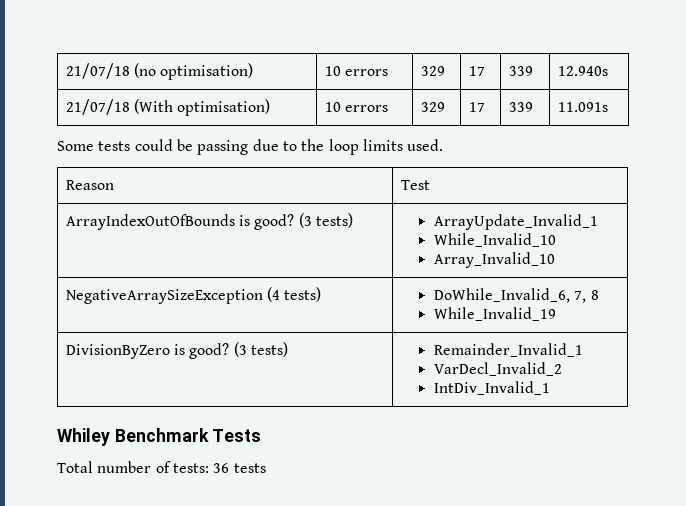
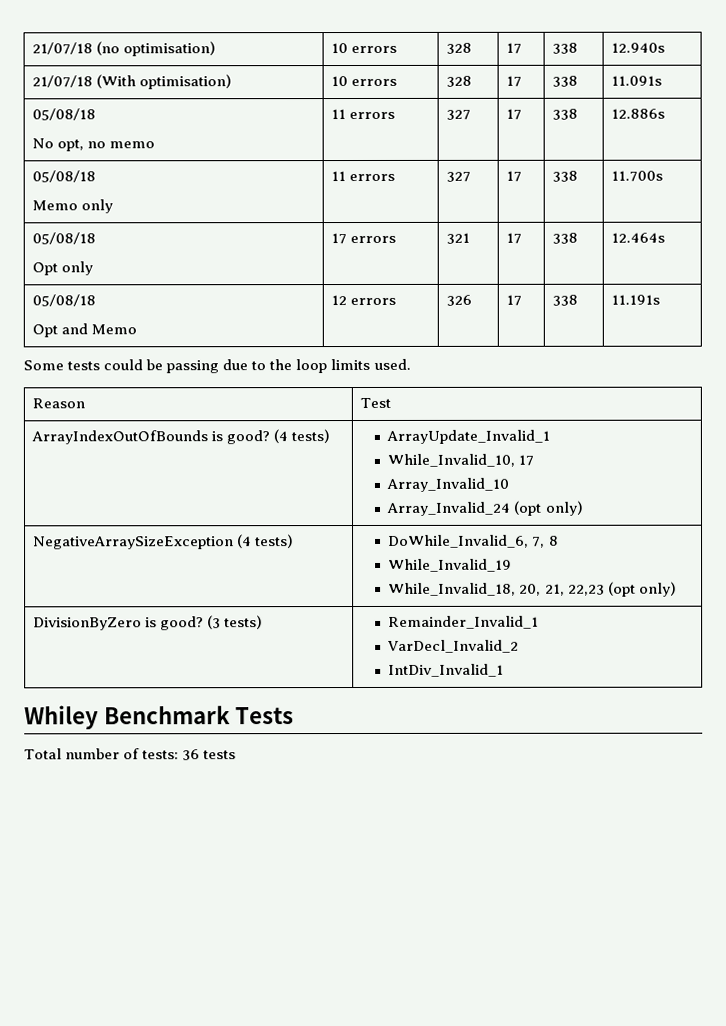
- 21/07/18 (no optimisation) | 10 errors | 329 | 17 | 339 | 12.940s
+ 21/07/18 (no optimisation) | 10 errors | 328 | 17 | 338 | 12.940s
- 21/07/18 (With optimisation) | 10 errors | 329 | 17 | 339 | 11.091s
+ 21/07/18 (With optimisation) | 10 errors | 328 | 17 | 338 | 11.091s
+ 05/08/18
+ No opt, no memo | 11 errors | 327 | 17 | 338 | 12.886s
+ 05/08/18
+ Memo only | 11 errors | 327 | 17 | 338 | 11.700s
+ 05/08/18
+ Opt only | 17 errors | 321 | 17 | 338 | 12.464s
+ 05/08/18
+ Opt and Memo | 12 errors | 326 | 17 | 338 | 11.191s
- ArrayIndexOutOfBounds is good? (3 tests) | ArrayUpdate_Invalid_1
- While_Invalid_10
+ ArrayIndexOutOfBounds is good? (4 tests) | ArrayUpdate_Invalid_1
+ While_Invalid_10, 17
  Array_Invalid_10
+ Array_Invalid_24 (opt only)
  NegativeArraySizeException (4 tests) | DoWhile_Invalid_6, 7, 8
  While_Invalid_19
+ While_Invalid_18, 20, 21, 22,23 (opt only)

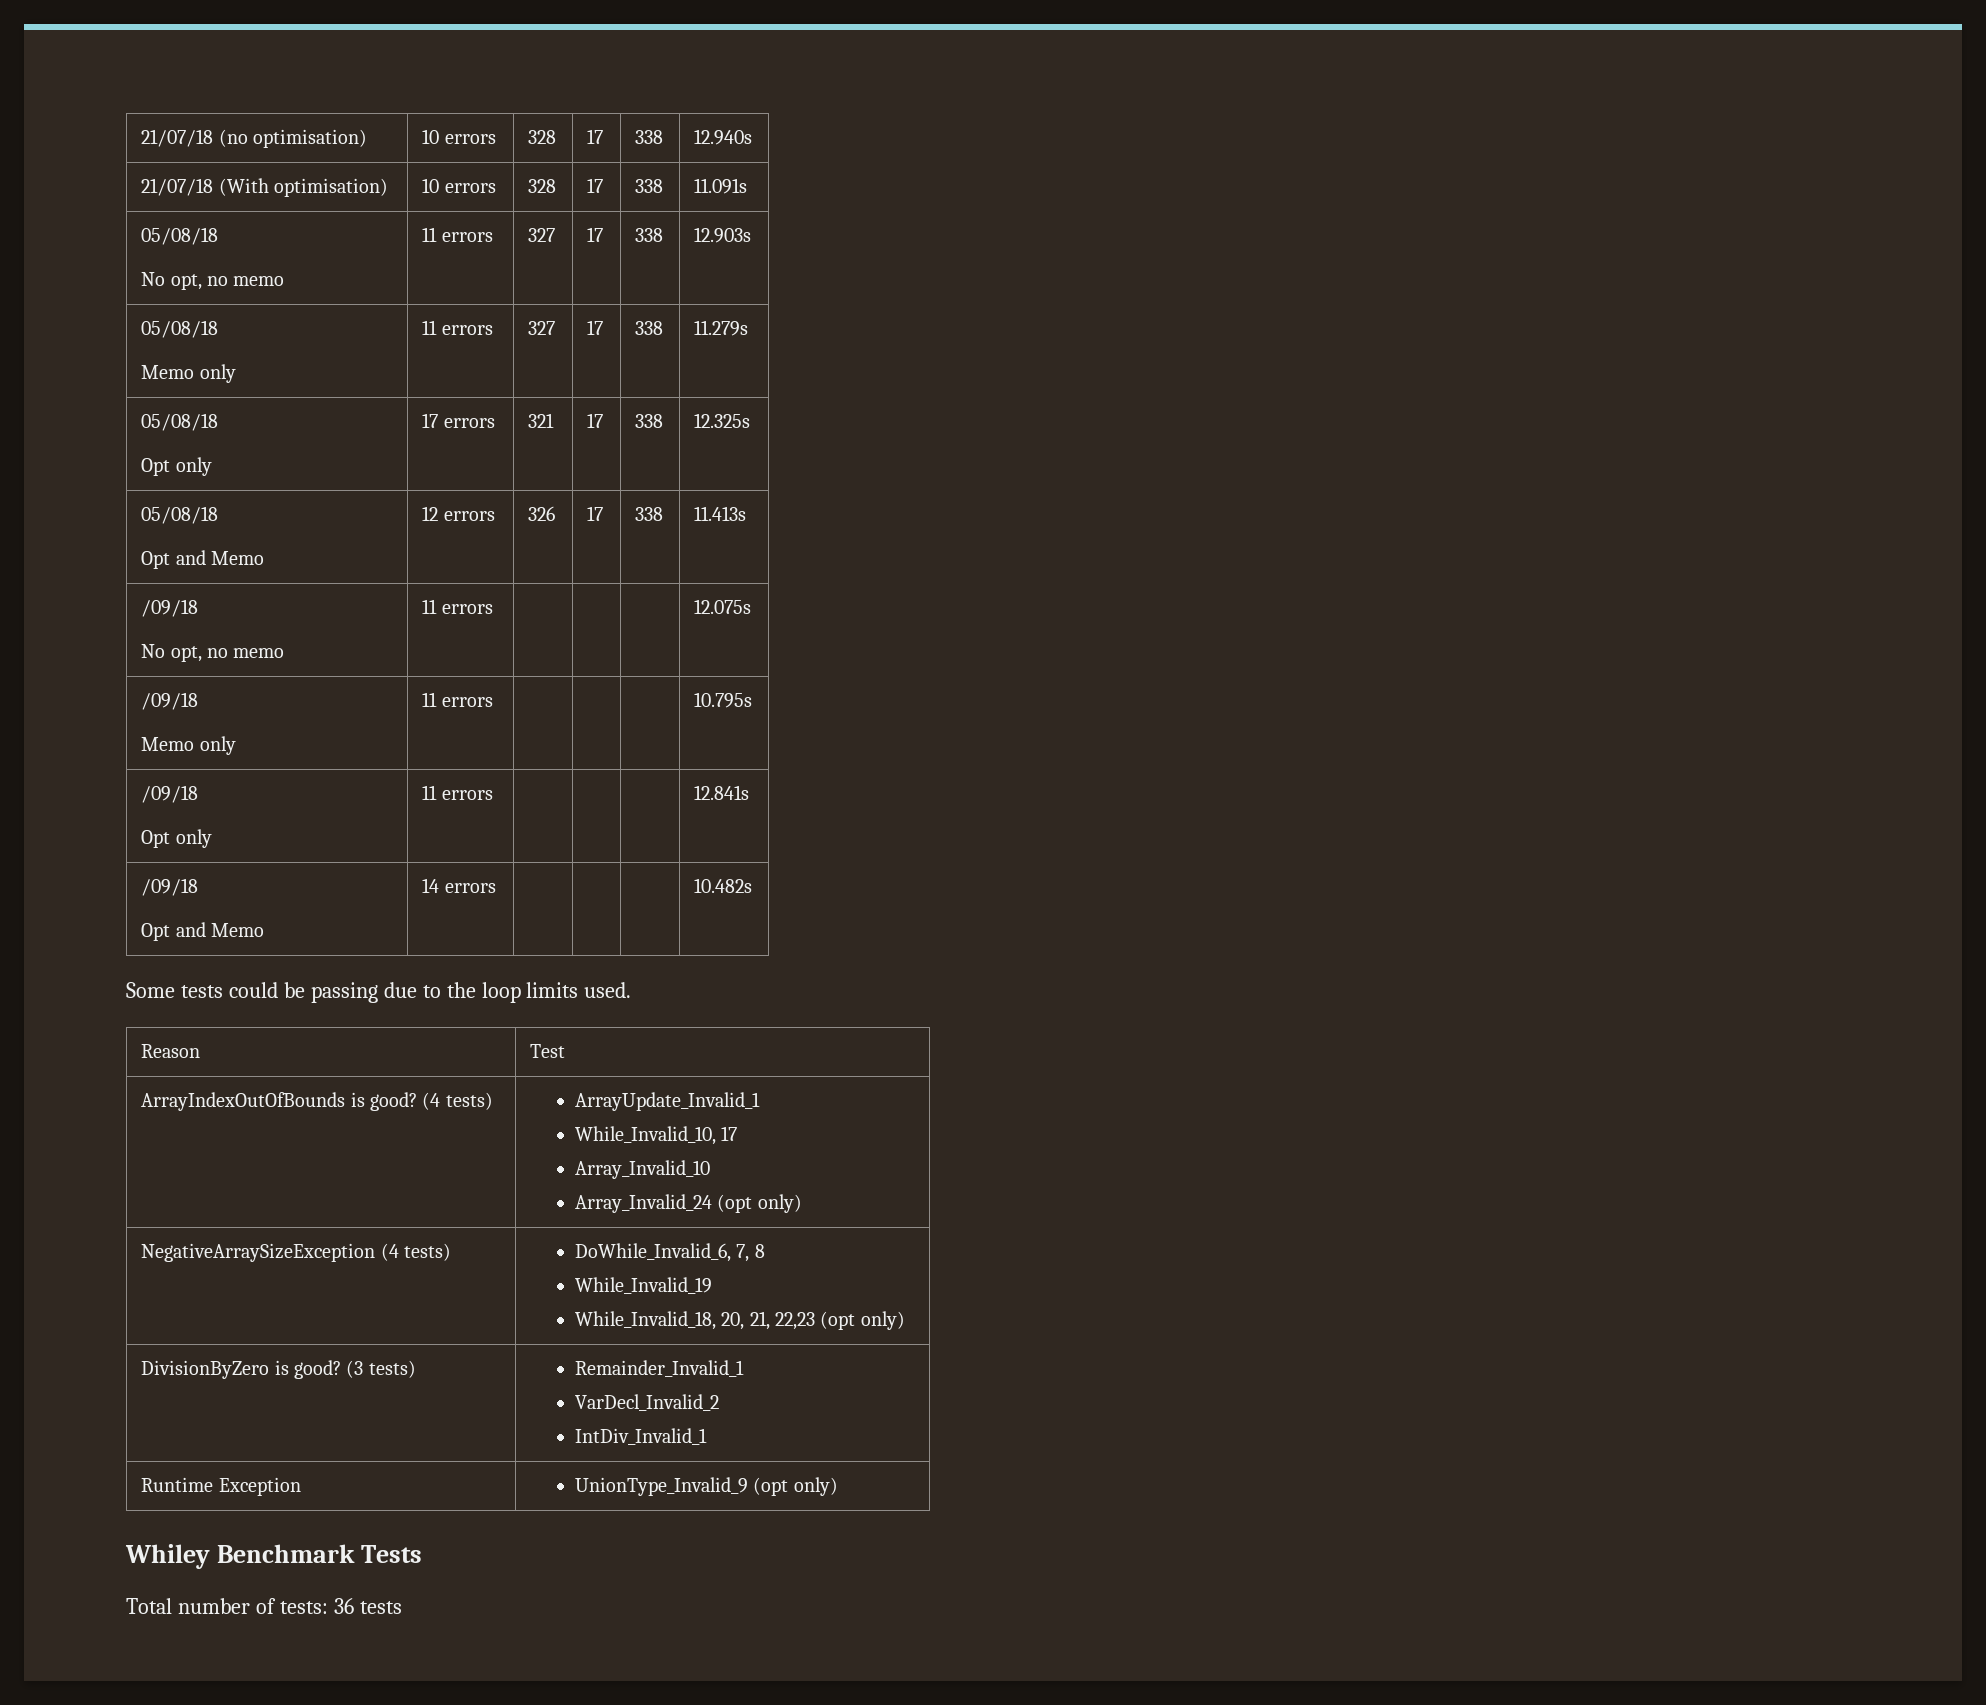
  21/07/18 (With optimisation) | 10 errors | 328 | 17 | 338 | 11.091s
  05/08/18
- No opt, no memo | 11 errors | 327 | 17 | 338 | 12.886s
+ No opt, no memo | 11 errors | 327 | 17 | 338 | 12.903s
  05/08/18
- Memo only | 11 errors | 327 | 17 | 338 | 11.700s
+ Memo only | 11 errors | 327 | 17 | 338 | 11.279s
  05/08/18
- Opt only | 17 errors | 321 | 17 | 338 | 12.464s
+ Opt only | 17 errors | 321 | 17 | 338 | 12.325s
  05/08/18
- Opt and Memo | 12 errors | 326 | 17 | 338 | 11.191s
+ Opt and Memo | 12 errors | 326 | 17 | 338 | 11.413s
+ /09/18
+ No opt, no memo | 11 errors | | | | 12.075s
+ /09/18
+ Memo only | 11 errors | | | | 10.795s
+ /09/18
+ Opt only | 11 errors | | | | 12.841s
+ /09/18
+ Opt and Memo | 14 errors | | | | 10.482s
+ Runtime Exception | UnionType_Invalid_9 (opt only)

